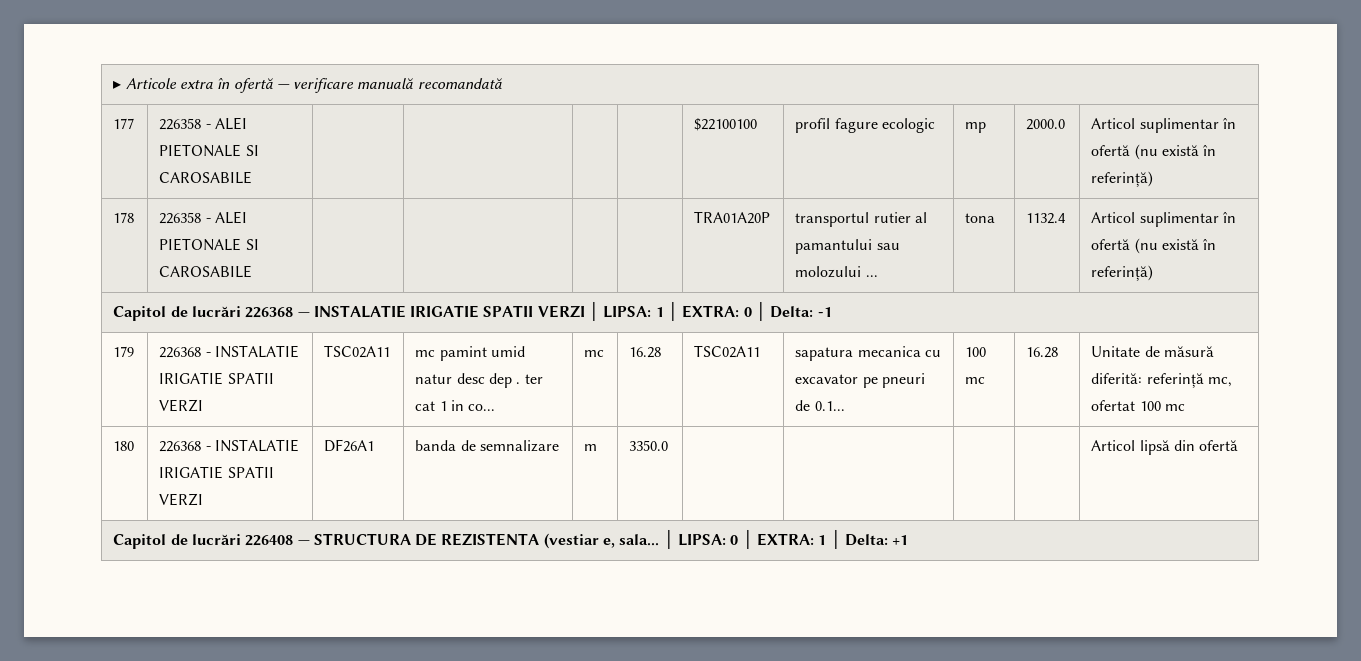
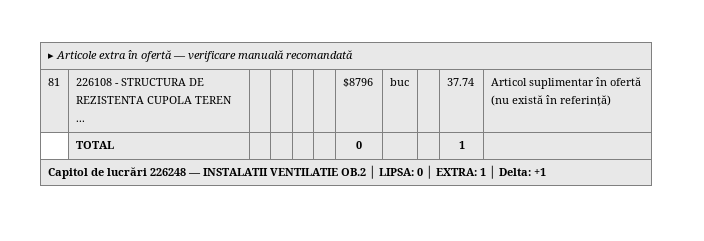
- 177 | 226358 - ALEI PIETONALE SI CAROSABILE | | | | | $22100100 | profil fagure ecologic | mp | 2000.0 | Articol suplimentar în ofertă (nu există în referință)
- 178 | 226358 - ALEI PIETONALE SI CAROSABILE | | | | | TRA01A20P | transportul rutier al pamantului sau molozului ... | tona | 1132.4 | Articol suplimentar în ofertă (nu există în referință)
- Capitol de lucrări 226368 — INSTALATIE IRIGATIE SPATII VERZI │ LIPSA: 1 │ EXTRA: 0 │ Delta: -1
- 179 | 226368 - INSTALATIE IRIGATIE SPATII VERZI | TSC02A11 | mc pamint umid natur desc dep . ter cat 1 in co... | mc | 16.28 | TSC02A11 | sapatura mecanica cu excavator pe pneuri de 0.1... | 100 mc | 16.28 | Unitate de măsură diferită: referință mc, ofertat 100 mc
- 180 | 226368 - INSTALATIE IRIGATIE SPATII VERZI | DF26A1 | banda de semnalizare | m | 3350.0 | | | | | Articol lipsă din ofertă
- Capitol de lucrări 226408 — STRUCTURA DE REZISTENTA (vestiar e, sala... │ LIPSA: 0 │ EXTRA: 1 │ Delta: +1
+ 81 | 226108 - STRUCTURA DE REZISTENTA CUPOLA TEREN ... | | | | | $8796 | buc | | 37.74 | Articol suplimentar în ofertă (nu există în referință)
+ | TOTAL | | | | | 0 | | | 1 |
+ Capitol de lucrări 226248 — INSTALATII VENTILATIE OB.2 │ LIPSA: 0 │ EXTRA: 1 │ Delta: +1

